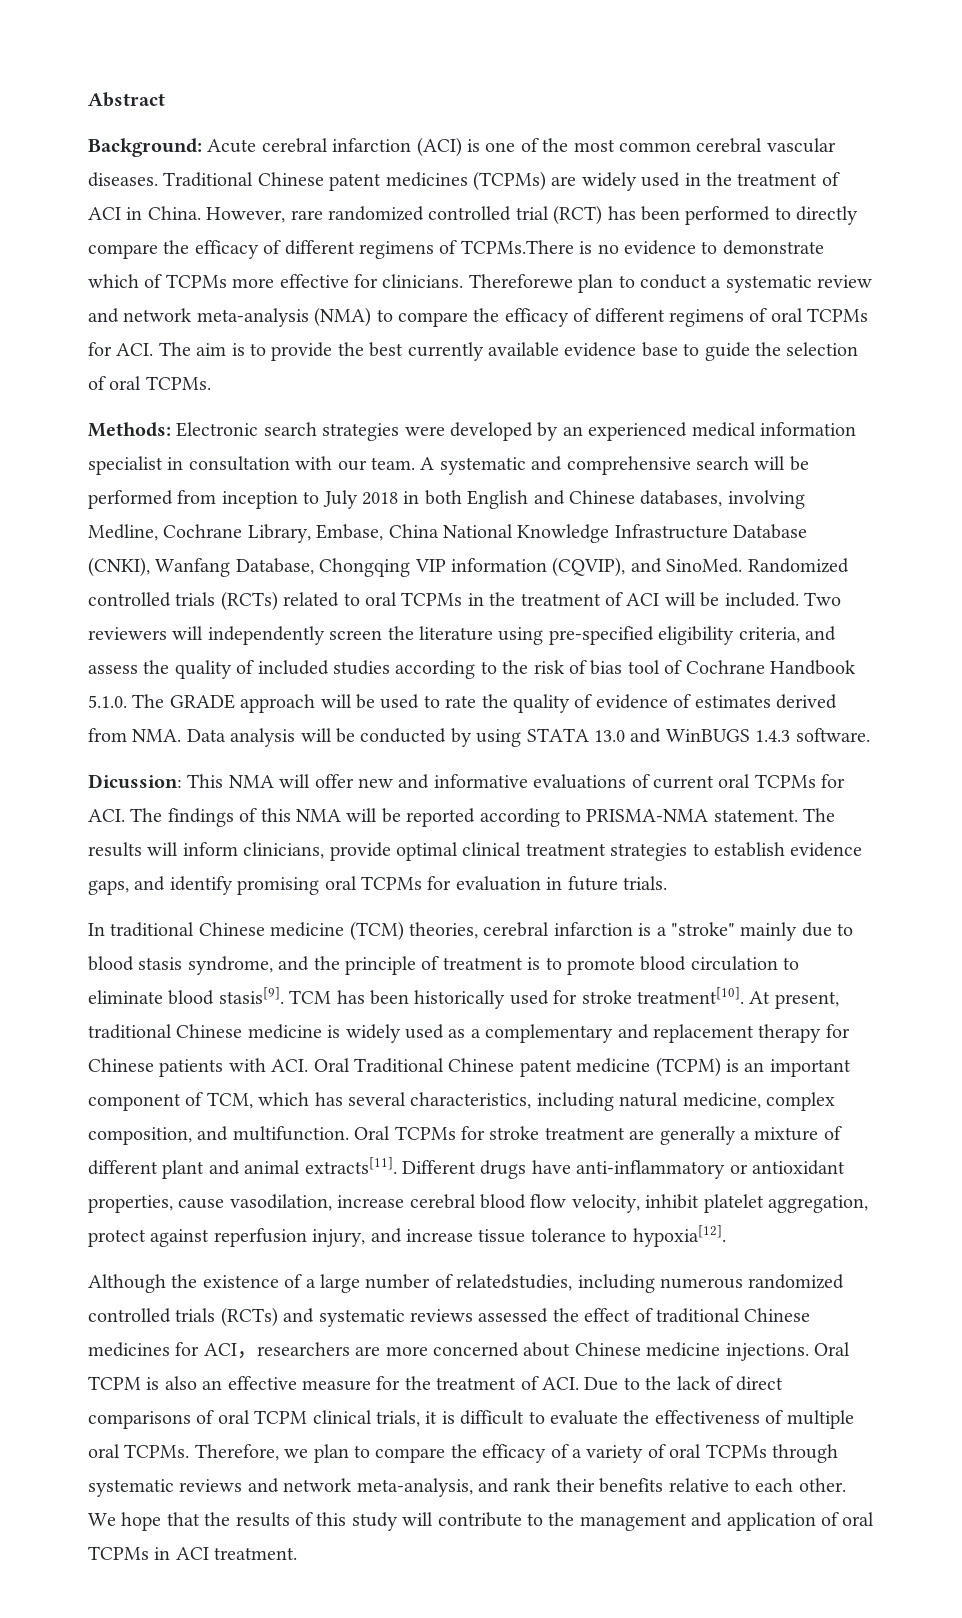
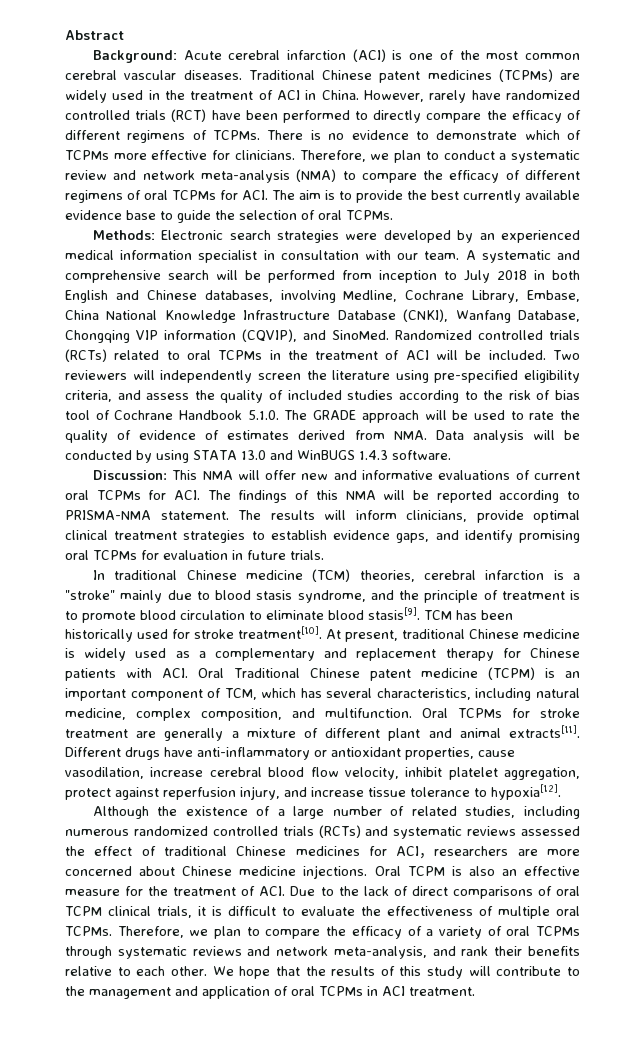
- However, rare randomized controlled trial (RCT) has been performed to directly compare the efficacy of different regimens of TCPMs.There is no evidence to demonstrate which of TCPMs more effective for clinicians.
+ However, rarely have randomized controlled trials (RCT) have been performed to directly compare the efficacy of different regimens of TCPMs. There is no evidence to demonstrate which of TCPMs more effective for clinicians.
- Thereforewe plan to conduct a systematic review and network meta-analysis (NMA) to compare the efficacy of different regimens of oral TCPMs for ACI. The aim is to provide the best currently available evidence base to guide the selection of oral TCPMs.
+ Therefore, we plan to conduct a systematic review and network meta-analysis (NMA) to compare the efficacy of different regimens of oral TCPMs for ACI. The aim is to provide the best currently available evidence base to guide the selection of oral TCPMs.
- Dicussion: This NMA will offer new and informative evaluations of current oral TCPMs for ACI. The findings of this NMA will be reported according to PRISMA-NMA statement.
+ Discussion: This NMA will offer new and informative evaluations of current oral TCPMs for ACI. The findings of this NMA will be reported according to PRISMA-NMA statement.
- Although the existence of a large number of relatedstudies, including numerous randomized controlled trials (RCTs) and systematic reviews assessed the effect of traditional Chinese medicines for ACI，researchers are more concerned about Chinese medicine injections.
+ Although the existence of a large number of related studies, including numerous randomized controlled trials (RCTs) and systematic reviews assessed the effect of traditional Chinese medicines for ACI，researchers are more concerned about Chinese medicine injections.

